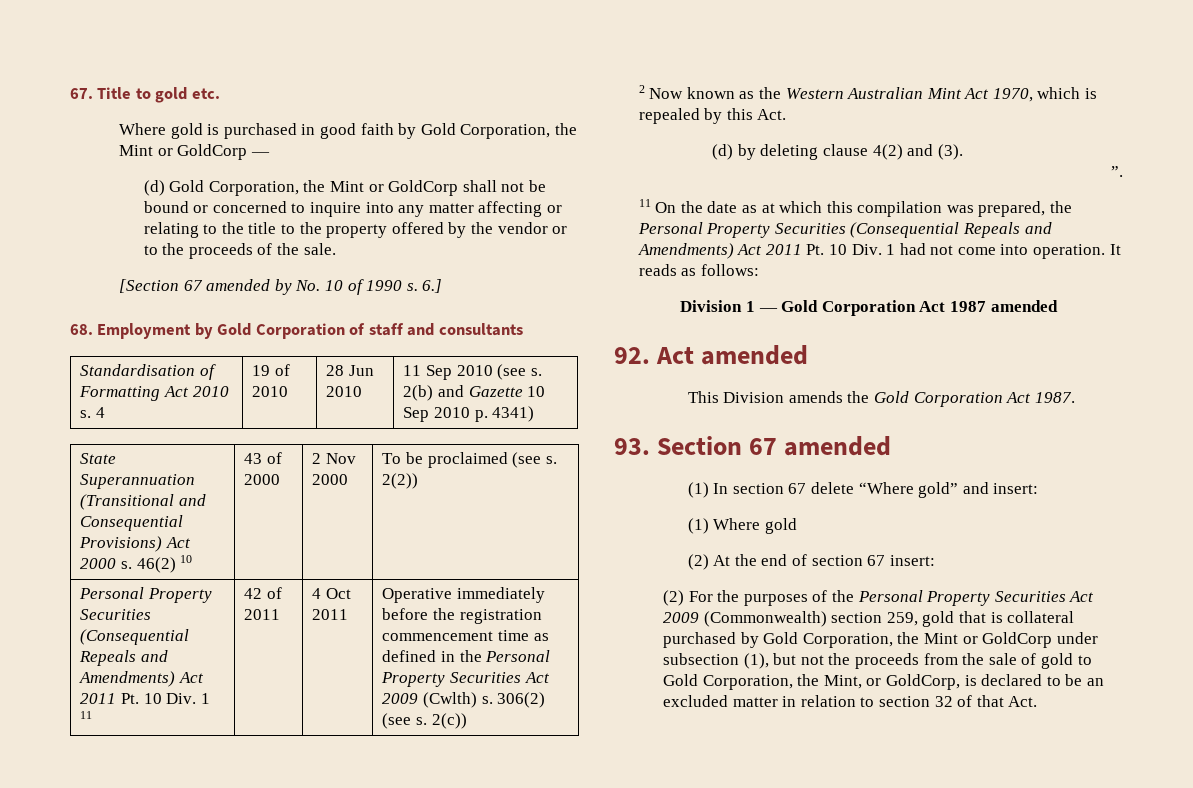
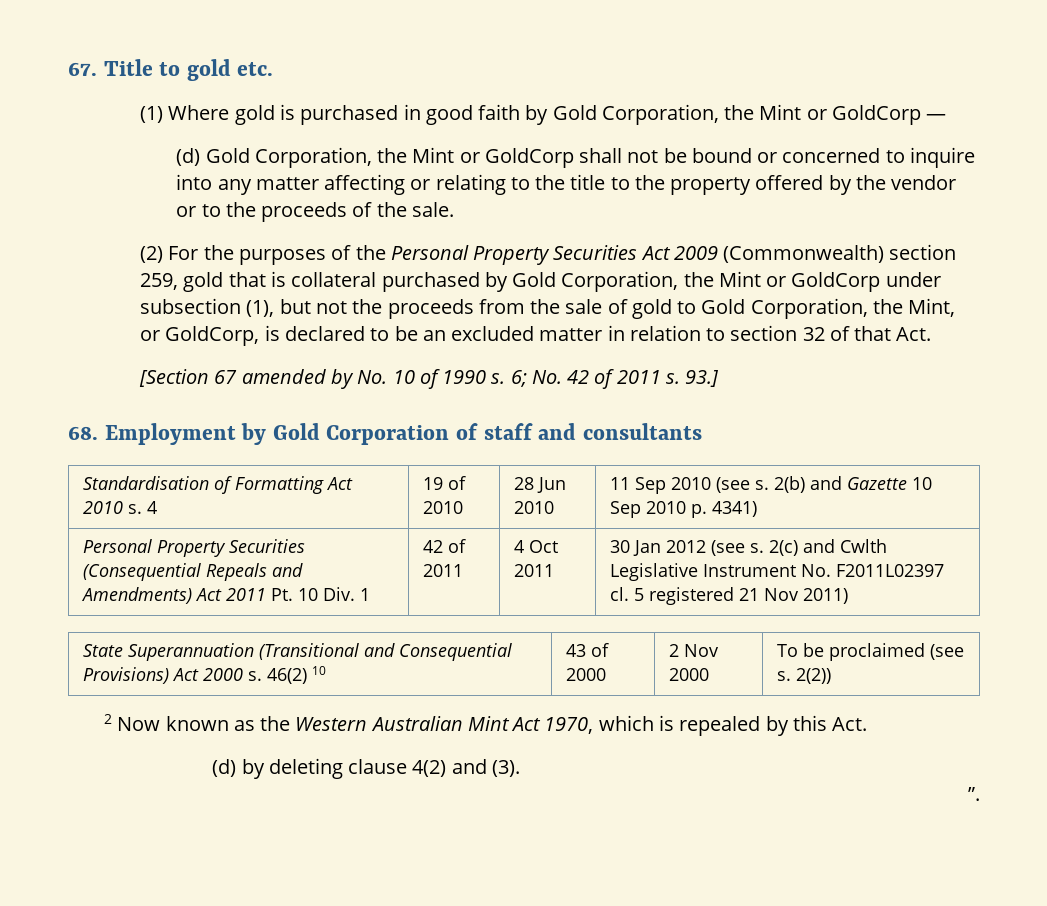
- Where gold is purchased in good faith by Gold Corporation, the Mint or GoldCorp —
+ (1) Where gold is purchased in good faith by Gold Corporation, the Mint or GoldCorp —
- [Section 67 amended by No. 10 of 1990 s. 6.]
- 68. Employment by Gold Corporation of staff and consultants
- Standardisation of Formatting Act 2010 s. 4 | 19 of 2010 | 28 Jun 2010 | 11 Sep 2010 (see s. 2(b) and Gazette 10 Sep 2010 p. 4341)
- State Superannuation (Transitional and Consequential Provisions) Act 2000 s. 46(2) 10 | 43 of 2000 | 2 Nov 2000 | To be proclaimed (see s. 2(2))
- Personal Property Securities (Consequential Repeals and Amendments) Act 2011 Pt. 10 Div. 1 11 | 42 of 2011 | 4 Oct 2011 | Operative immediately before the registration commencement time as defined in the Personal Property Securities Act 2009 (Cwlth) s. 306(2) (see s. 2(c))
- 2 Now known as the Western Australian Mint Act 1970, which is repealed by this Act.
- (d) by deleting clause 4(2) and (3).
- ”.
- 11 On the date as at which this compilation was prepared, the Personal Property Securities (Consequential Repeals and Amendments) Act 2011 Pt. 10 Div. 1 had not come into operation. It reads as follows:
- Division 1 — Gold Corporation Act 1987 amended
- 92. Act amended
- This Division amends the Gold Corporation Act 1987.
- 93. Section 67 amended
- (1) In section 67 delete “Where gold” and insert:
- (1) Where gold
- (2) At the end of section 67 insert:
+ [Section 67 amended by No. 10 of 1990 s. 6; No. 42 of 2011 s. 93.]
+ 68. Employment by Gold Corporation of staff and consultants
+ Standardisation of Formatting Act 2010 s. 4 | 19 of 2010 | 28 Jun 2010 | 11 Sep 2010 (see s. 2(b) and Gazette 10 Sep 2010 p. 4341)
+ Personal Property Securities (Consequential Repeals and Amendments) Act 2011 Pt. 10 Div. 1 | 42 of 2011 | 4 Oct 2011 | 30 Jan 2012 (see s. 2(c) and Cwlth Legislative Instrument No. F2011L02397 cl. 5 registered 21 Nov 2011)
+ State Superannuation (Transitional and Consequential Provisions) Act 2000 s. 46(2) 10 | 43 of 2000 | 2 Nov 2000 | To be proclaimed (see s. 2(2))
+ 2 Now known as the Western Australian Mint Act 1970, which is repealed by this Act.
+ (d) by deleting clause 4(2) and (3).
+ ”.

